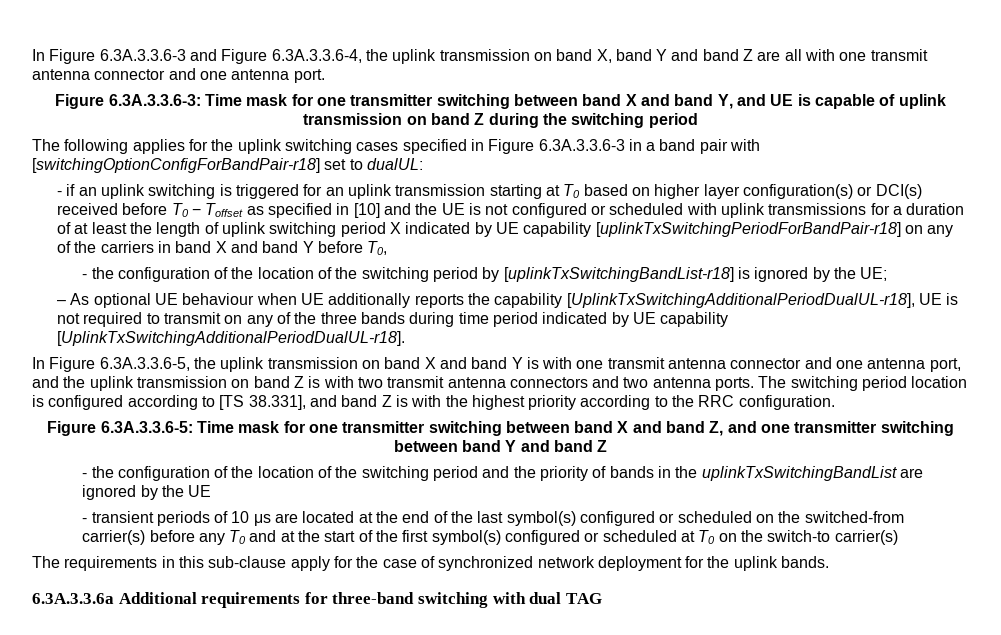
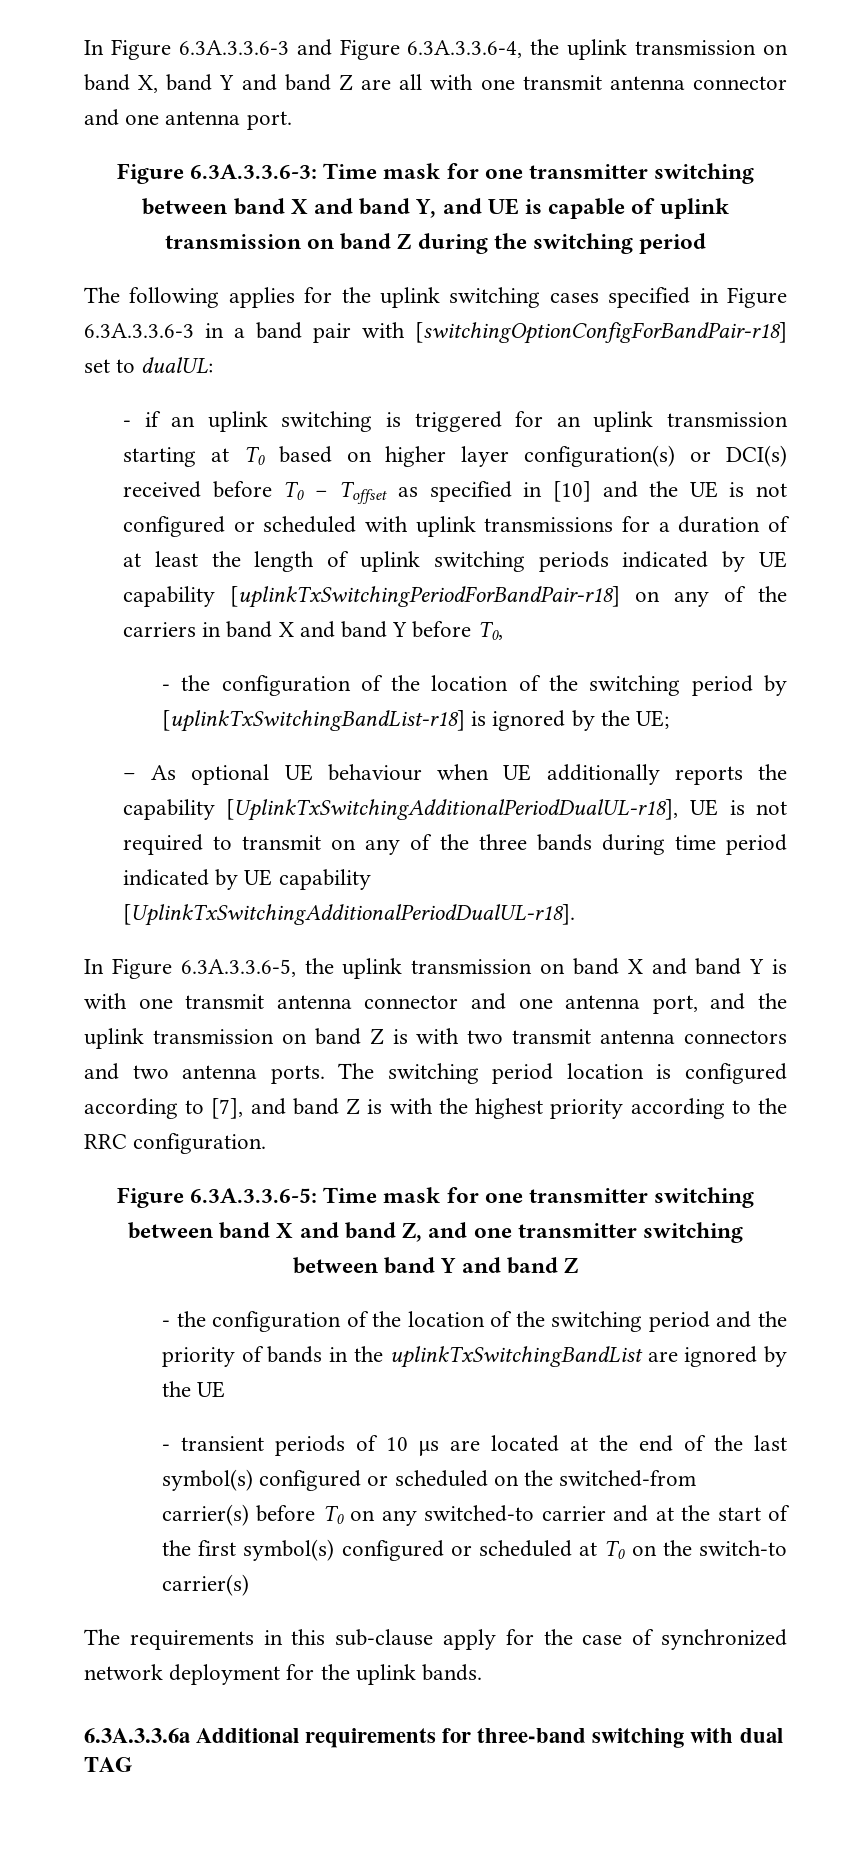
- - if an uplink switching is triggered for an uplink transmission starting at T0 based on higher layer configuration(s) or DCI(s) received before T0 − Toffset as specified in [10] and the UE is not configured or scheduled with uplink transmissions for a duration of at least the length of uplink switching period X indicated by UE capability [uplinkTxSwitchingPeriodForBandPair-r18] on any of the carriers in band X and band Y before T0,
+ - if an uplink switching is triggered for an uplink transmission starting at T0 based on higher layer configuration(s) or DCI(s) received before T0 − Toffset as specified in [10] and the UE is not configured or scheduled with uplink transmissions for a duration of at least the length of uplink switching periods indicated by UE capability [uplinkTxSwitchingPeriodForBandPair-r18] on any of the carriers in band X and band Y before T0,
- The switching period location is configured according to [TS 38.331], and band Z is with the highest priority according to the RRC configuration.
+ The switching period location is configured according to [7], and band Z is with the highest priority according to the RRC configuration.
- - transient periods of 10 μs are located at the end of the last symbol(s) configured or scheduled on the switched-from carrier(s) before any T0 and at the start of the first symbol(s) configured or scheduled at T0 on the switch-to carrier(s)
+ - transient periods of 10 μs are located at the end of the last symbol(s) configured or scheduled on the switched-from carrier(s) before T0 on any switched-to carrier and at the start of the first symbol(s) configured or scheduled at T0 on the switch-to carrier(s)

